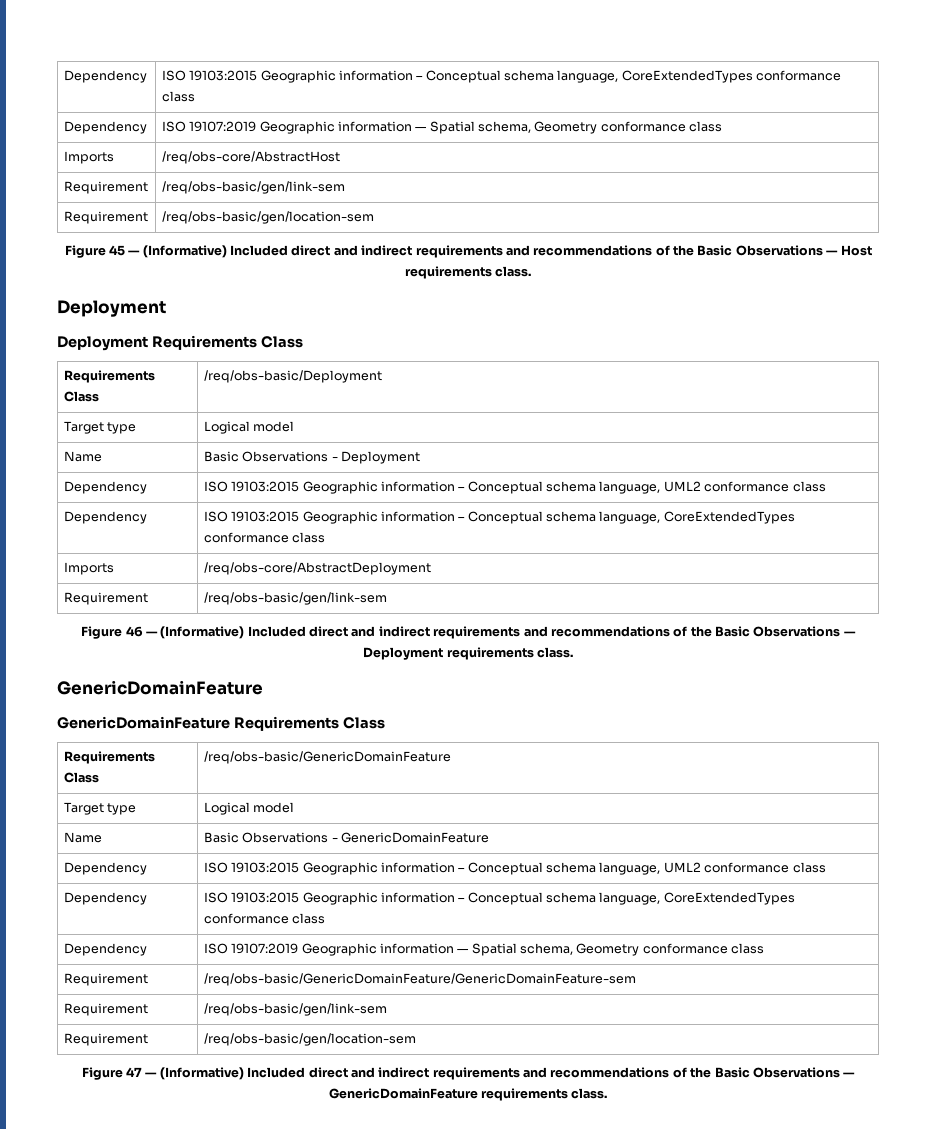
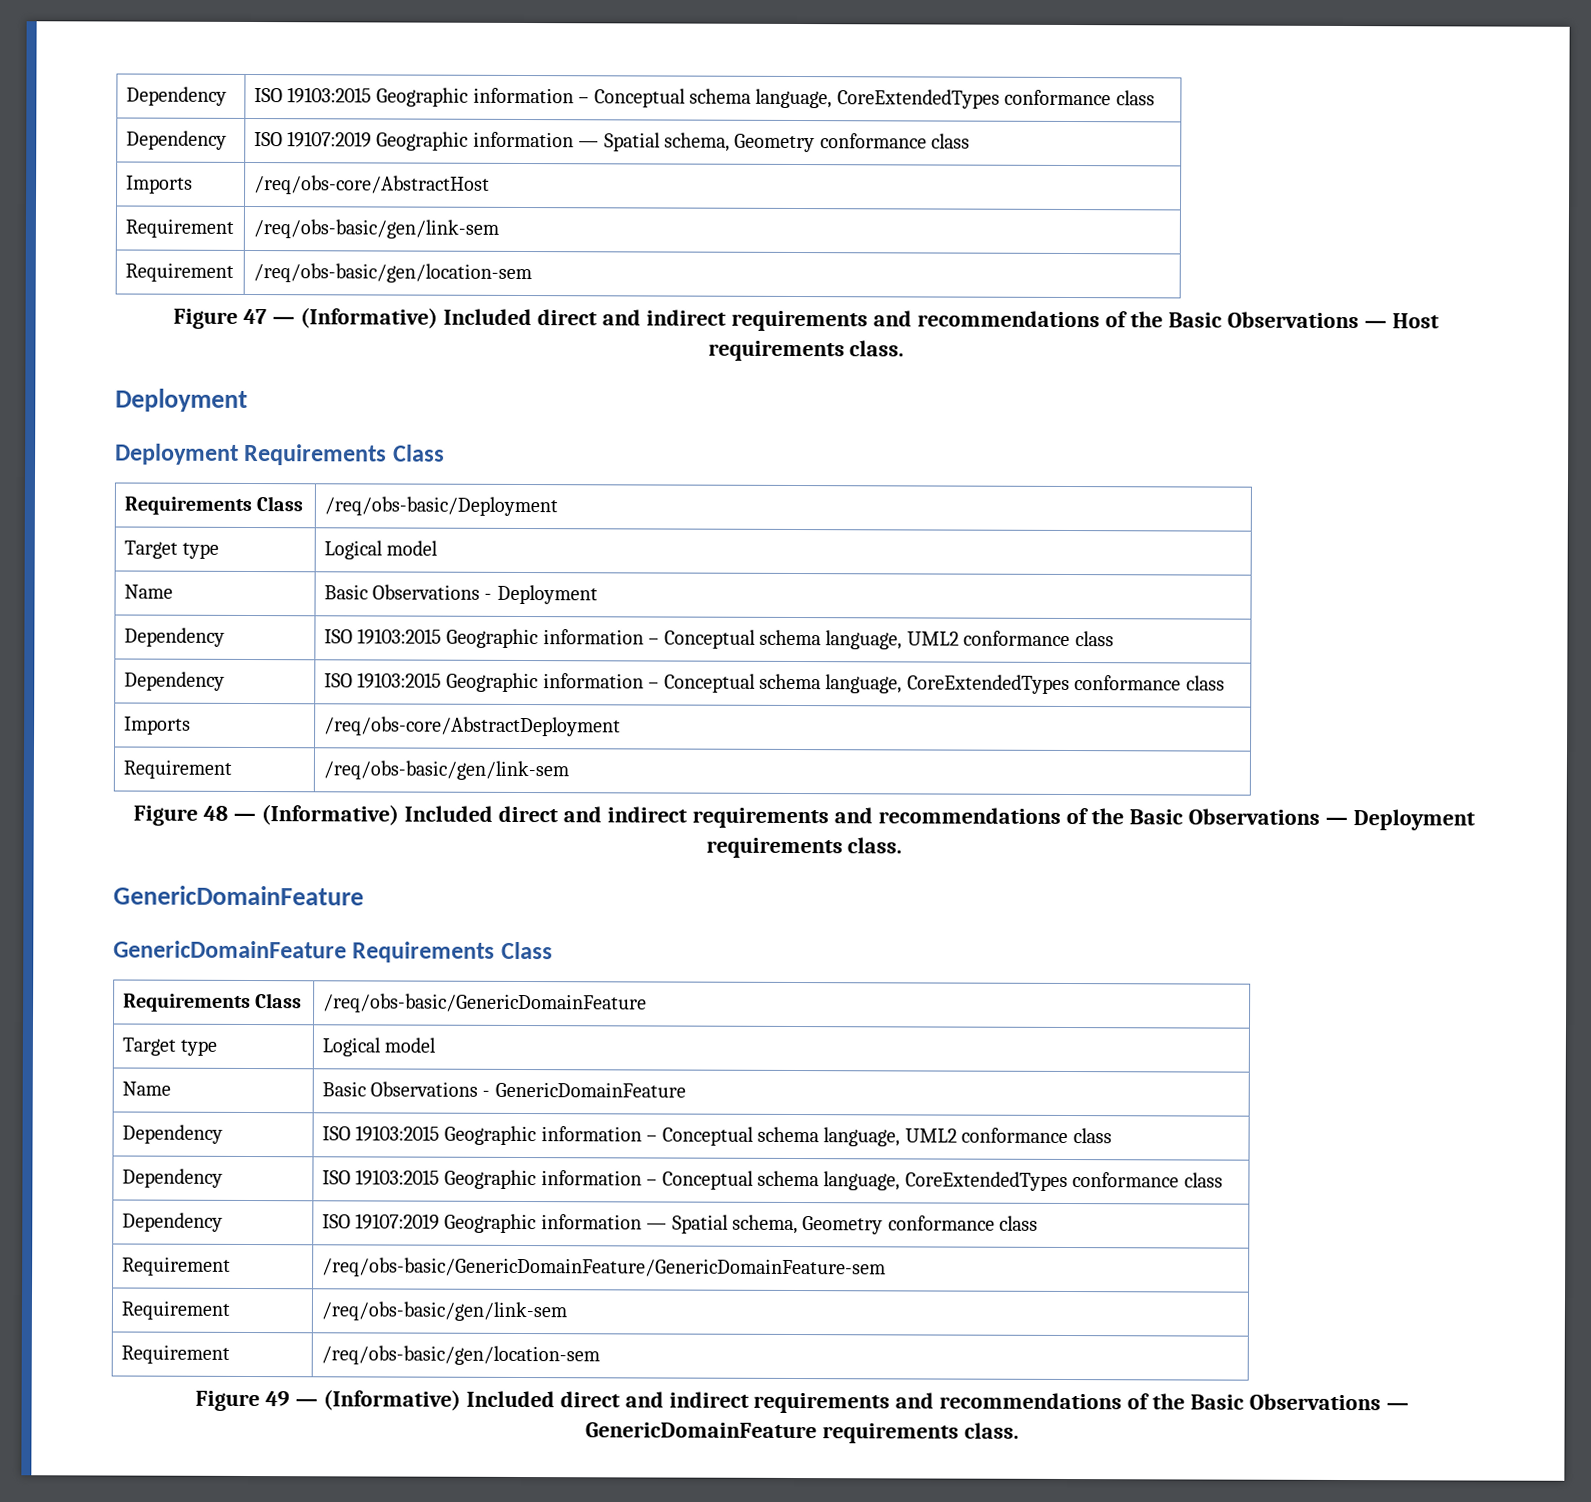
- Figure 45 — (Informative) Included direct and indirect requirements and recommendations of the Basic Observations — Host requirements class.
+ Figure 47 — (Informative) Included direct and indirect requirements and recommendations of the Basic Observations — Host requirements class.
- Figure 46 — (Informative) Included direct and indirect requirements and recommendations of the Basic Observations — Deployment requirements class.
+ Figure 48 — (Informative) Included direct and indirect requirements and recommendations of the Basic Observations — Deployment requirements class.
- Figure 47 — (Informative) Included direct and indirect requirements and recommendations of the Basic Observations — GenericDomainFeature requirements class.
+ Figure 49 — (Informative) Included direct and indirect requirements and recommendations of the Basic Observations — GenericDomainFeature requirements class.

